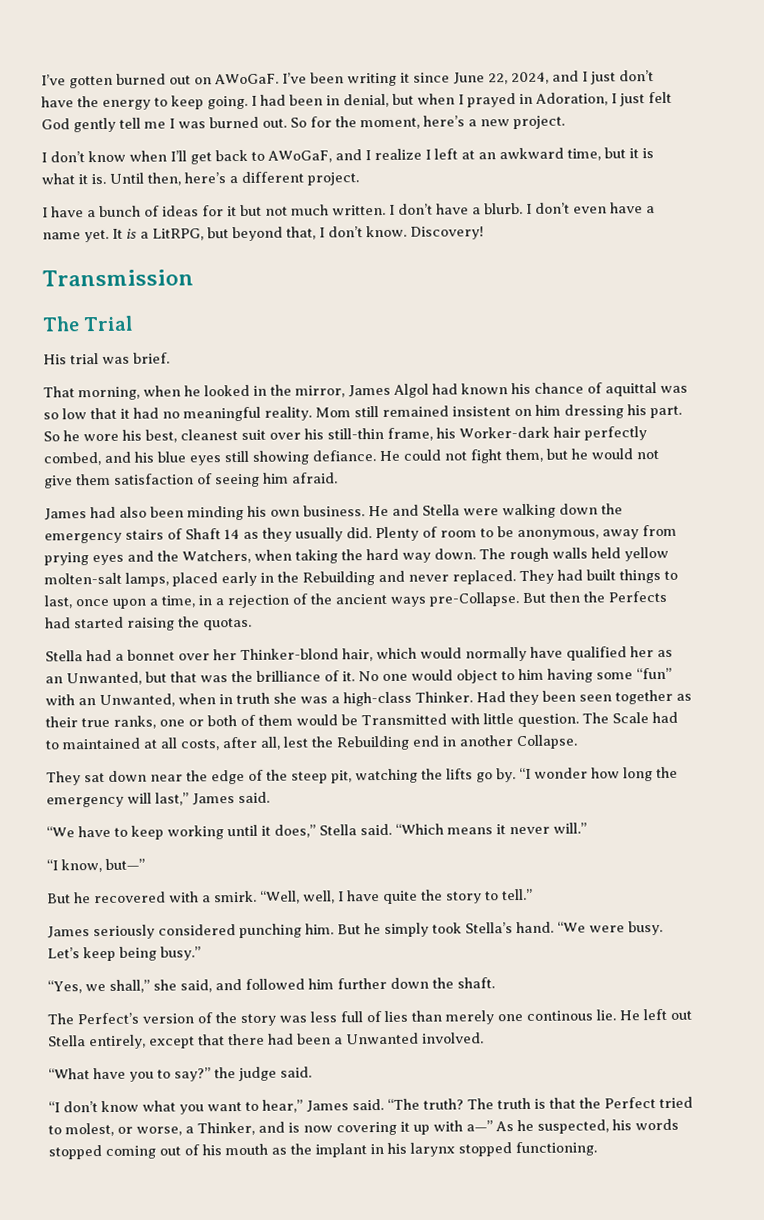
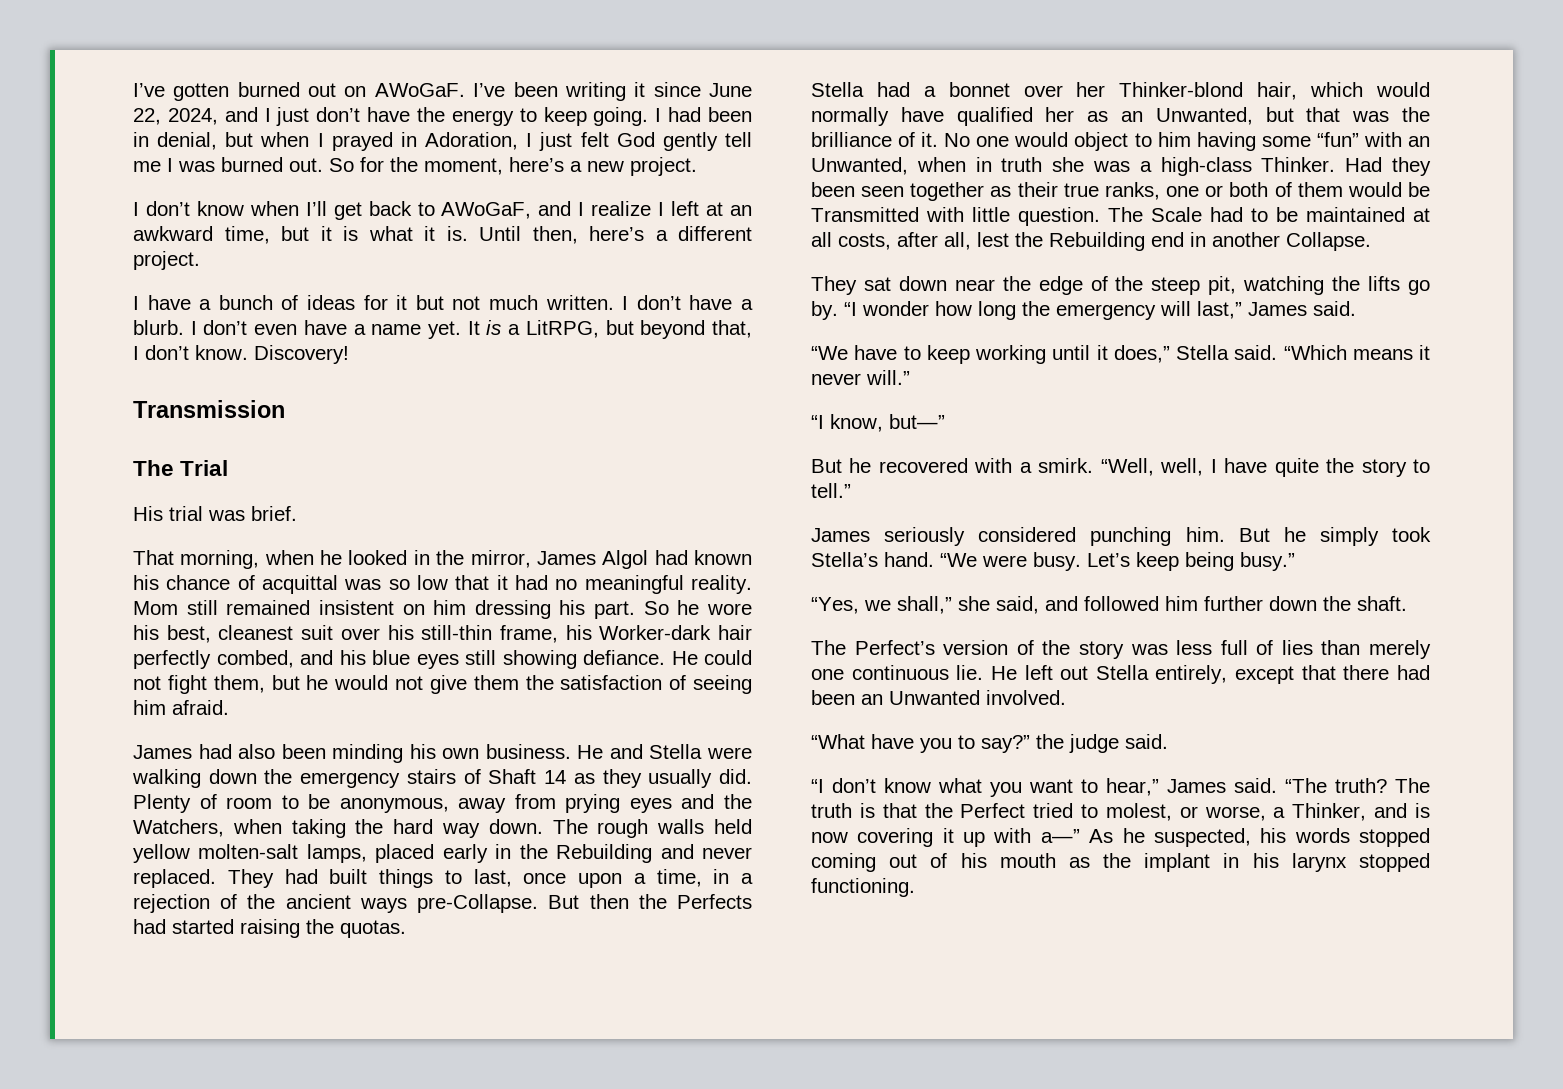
- That morning, when he looked in the mirror, James Algol had known his chance of aquittal was so low that it had no meaningful reality.
+ That morning, when he looked in the mirror, James Algol had known his chance of acquittal was so low that it had no meaningful reality.
- He could not fight them, but he would not give them satisfaction of seeing him afraid.
+ He could not fight them, but he would not give them the satisfaction of seeing him afraid.
- The Scale had to maintained at all costs, after all, lest the Rebuilding end in another Collapse.
+ The Scale had to be maintained at all costs, after all, lest the Rebuilding end in another Collapse.
- The Perfect’s version of the story was less full of lies than merely one continous lie.
+ The Perfect’s version of the story was less full of lies than merely one continuous lie.
- He left out Stella entirely, except that there had been a Unwanted involved.
+ He left out Stella entirely, except that there had been an Unwanted involved.

